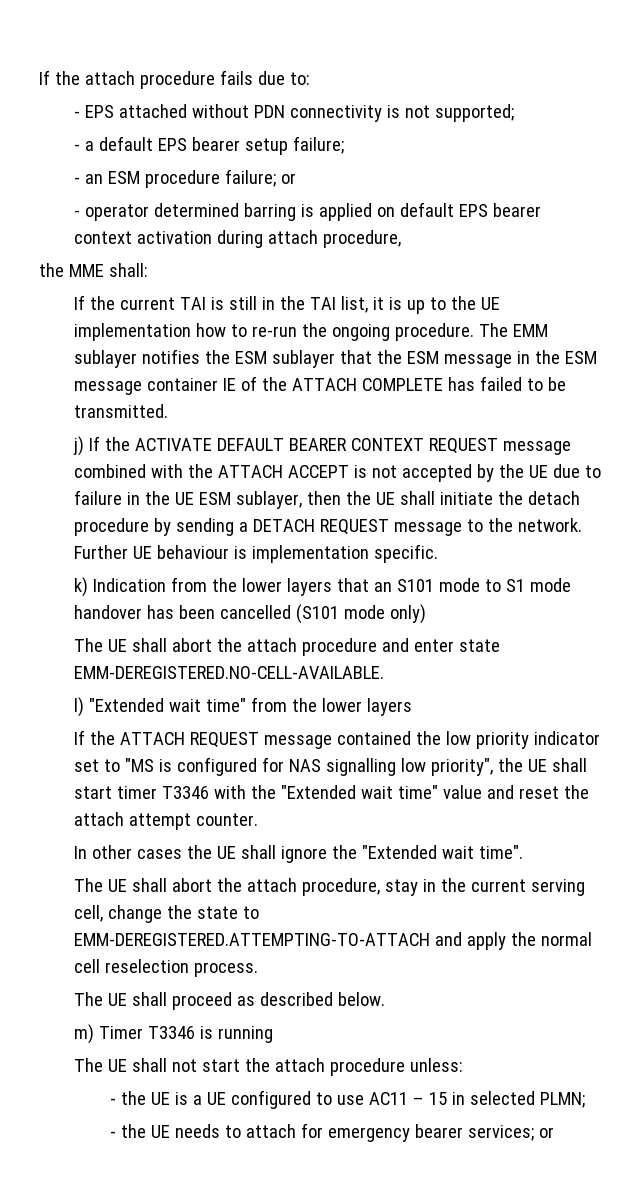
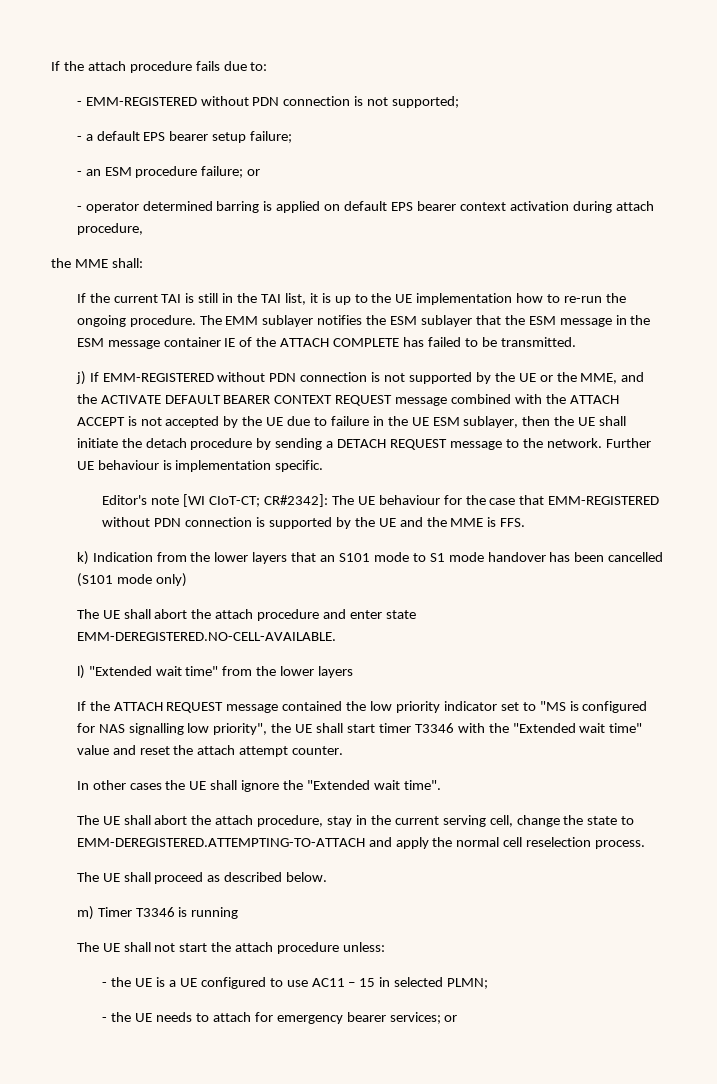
- - EPS attached without PDN connectivity is not supported;
+ - EMM-REGISTERED without PDN connection is not supported;
- j) If the ACTIVATE DEFAULT BEARER CONTEXT REQUEST message combined with the ATTACH ACCEPT is not accepted by the UE due to failure in the UE ESM sublayer, then the UE shall initiate the detach procedure by sending a DETACH REQUEST message to the network.
+ j) If EMM-REGISTERED without PDN connection is not supported by the UE or the MME, and the ACTIVATE DEFAULT BEARER CONTEXT REQUEST message combined with the ATTACH ACCEPT is not accepted by the UE due to failure in the UE ESM sublayer, then the UE shall initiate the detach procedure by sending a DETACH REQUEST message to the network.
+ Editor's note [WI CIoT-CT; CR#2342]: The UE behaviour for the case that EMM-REGISTERED without PDN connection is supported by the UE and the MME is FFS.

